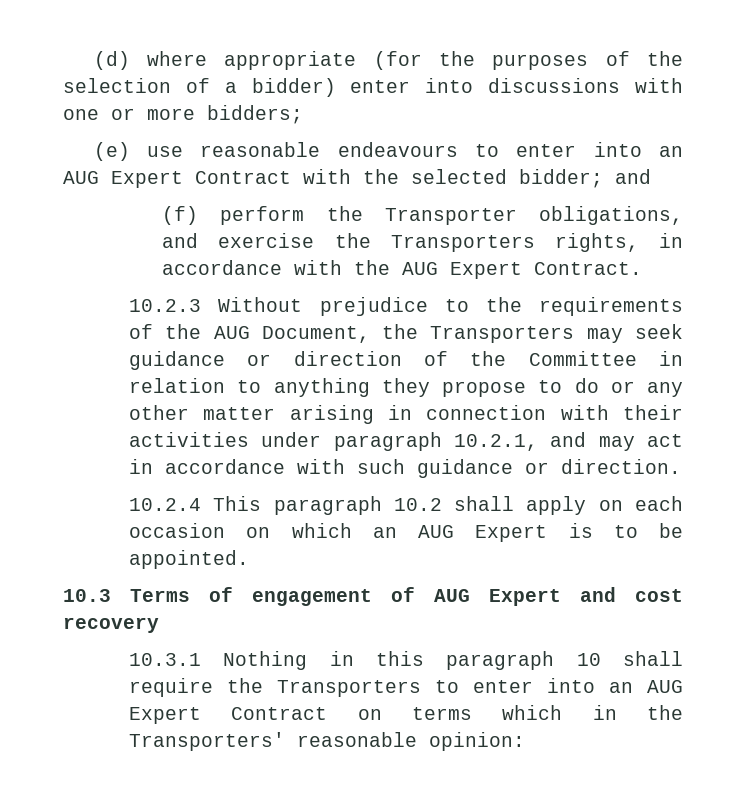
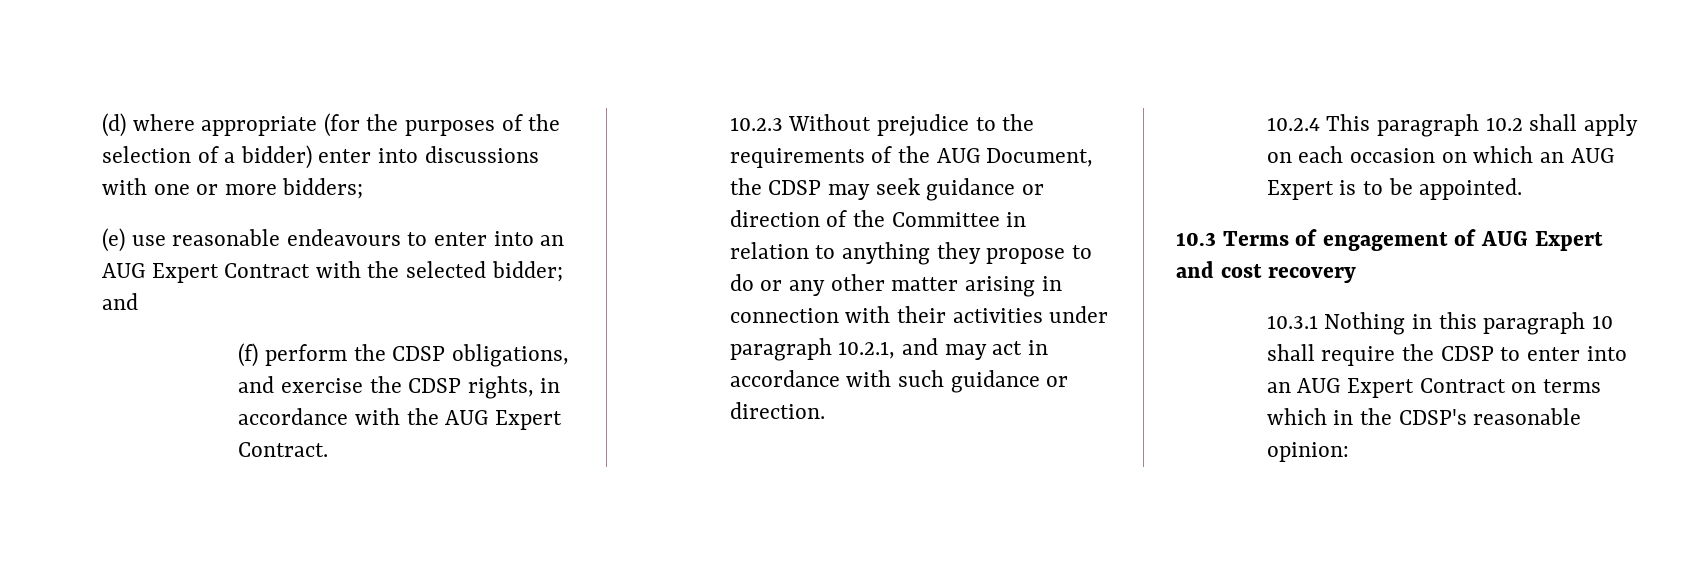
- (f) perform the Transporter obligations, and exercise the Transporters rights, in accordance with the AUG Expert Contract.
+ (f) perform the CDSP obligations, and exercise the CDSP rights, in accordance with the AUG Expert Contract.
- 10.2.3 Without prejudice to the requirements of the AUG Document, the Transporters may seek guidance or direction of the Committee in relation to anything they propose to do or any other matter arising in connection with their activities under paragraph 10.2.1, and may act in accordance with such guidance or direction.
+ 10.2.3 Without prejudice to the requirements of the AUG Document, the CDSP may seek guidance or direction of the Committee in relation to anything they propose to do or any other matter arising in connection with their activities under paragraph 10.2.1, and may act in accordance with such guidance or direction.
- 10.3.1 Nothing in this paragraph 10 shall require the Transporters to enter into an AUG Expert Contract on terms which in the Transporters' reasonable opinion:
+ 10.3.1 Nothing in this paragraph 10 shall require the CDSP to enter into an AUG Expert Contract on terms which in the CDSP's reasonable opinion:

